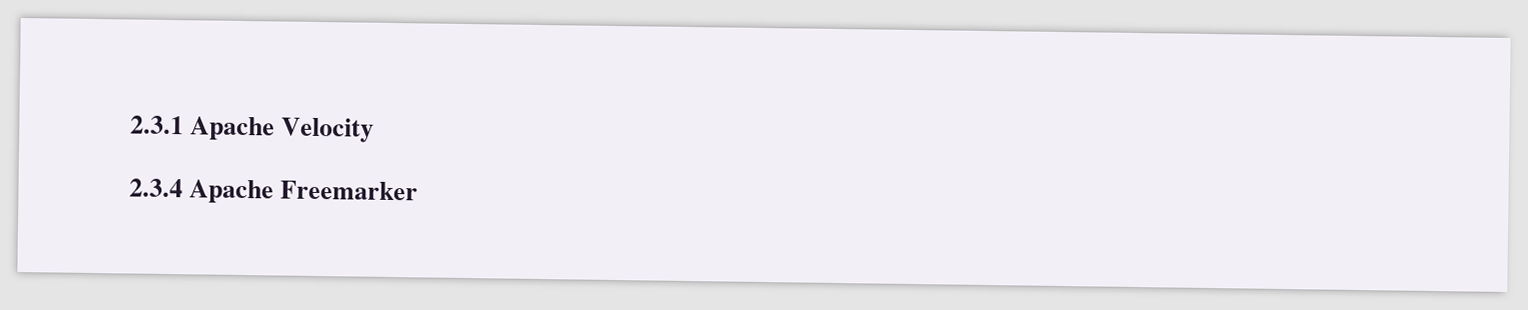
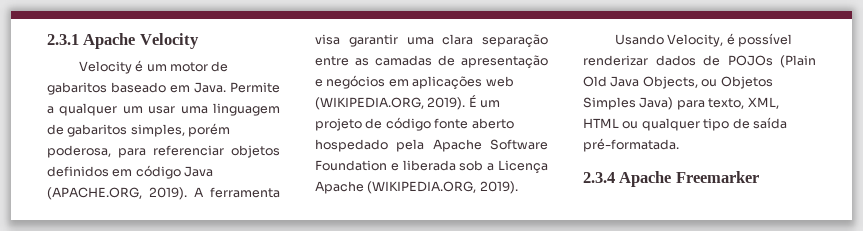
+ Velocity é um motor de gabaritos baseado em Java. Permite a qualquer um usar uma linguagem de gabaritos simples, porém poderosa, para referenciar objetos definidos em código Java (APACHE.ORG, 2019). A ferramenta visa garantir uma clara separação entre as camadas de apresentação e negócios em aplicações web (WIKIPEDIA.ORG, 2019). É um projeto de código fonte aberto hospedado pela Apache Software Foundation e liberada sob a Licença Apache (WIKIPEDIA.ORG, 2019).
+ Usando Velocity, é possível renderizar dados de POJOs (Plain Old Java Objects, ou Objetos Simples Java) para texto, XML, HTML ou qualquer tipo de saída pré-formatada.

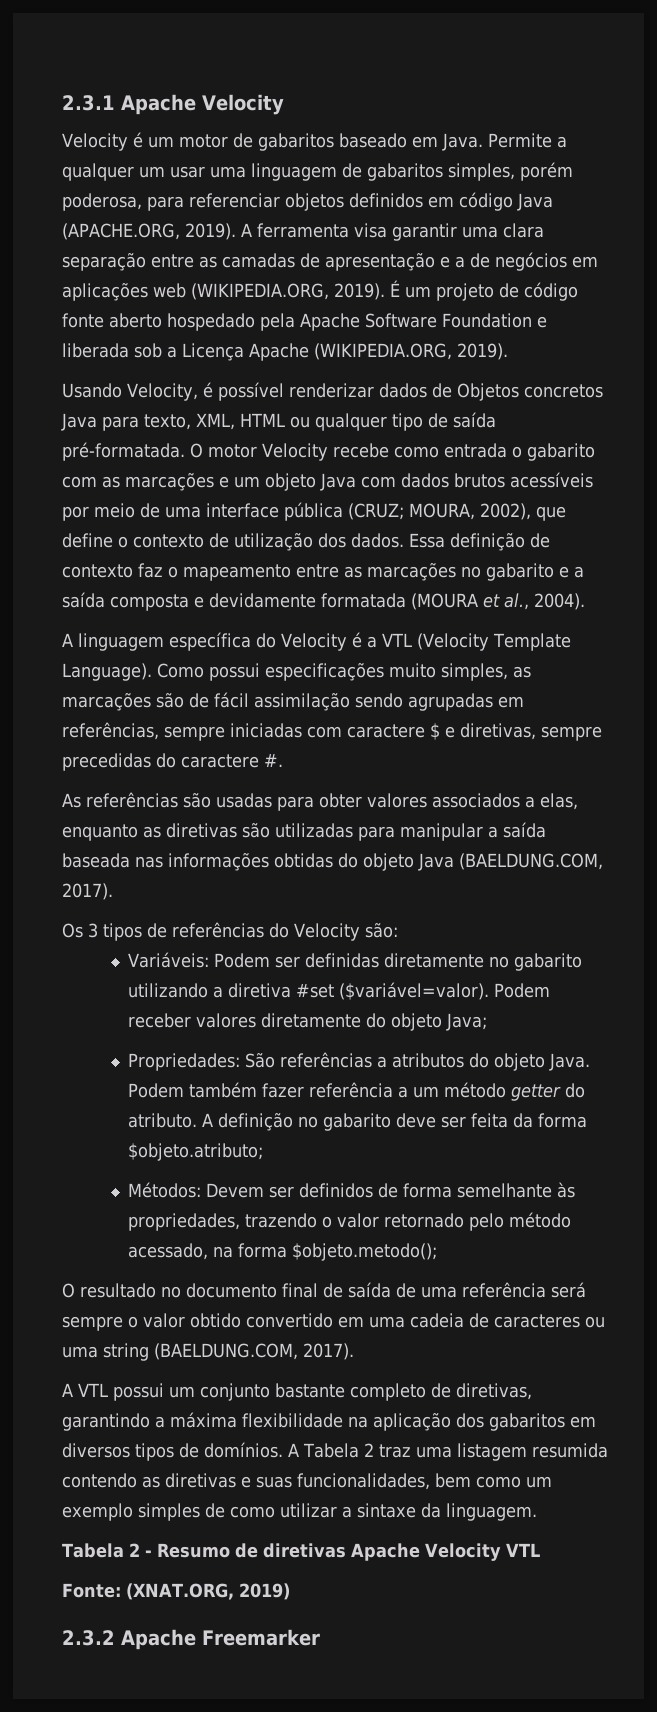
- A ferramenta visa garantir uma clara separação entre as camadas de apresentação e negócios em aplicações web (WIKIPEDIA.ORG, 2019).
+ A ferramenta visa garantir uma clara separação entre as camadas de apresentação e a de negócios em aplicações web (WIKIPEDIA.ORG, 2019).
- Usando Velocity, é possível renderizar dados de POJOs (Plain Old Java Objects, ou Objetos Simples Java) para texto, XML, HTML ou qualquer tipo de saída pré-formatada.
- 2.3.4 Apache Freemarker
+ Usando Velocity, é possível renderizar dados de Objetos concretos Java para texto, XML, HTML ou qualquer tipo de saída pré-formatada. O motor Velocity recebe como entrada o gabarito com as marcações e um objeto Java com dados brutos acessíveis por meio de uma interface pública (CRUZ; MOURA, 2002), que define o contexto de utilização dos dados. Essa definição de contexto faz o mapeamento entre as marcações no gabarito e a saída composta e devidamente formatada (MOURA et al., 2004).
+ A linguagem específica do Velocity é a VTL (Velocity Template Language). Como possui especificações muito simples, as marcações são de fácil assimilação sendo agrupadas em referências, sempre iniciadas com caractere $ e diretivas, sempre precedidas do caractere #.
+ As referências são usadas para obter valores associados a elas, enquanto as diretivas são utilizadas para manipular a saída baseada nas informações obtidas do objeto Java (BAELDUNG.COM, 2017).
+ Os 3 tipos de referências do Velocity são:
+ Variáveis: Podem ser definidas diretamente no gabarito utilizando a diretiva #set ($variável=valor). Podem receber valores diretamente do objeto Java;
+ Propriedades: São referências a atributos do objeto Java. Podem também fazer referência a um método getter do atributo. A definição no gabarito deve ser feita da forma $objeto.atributo;
+ Métodos: Devem ser definidos de forma semelhante às propriedades, trazendo o valor retornado pelo método acessado, na forma $objeto.metodo();
+ O resultado no documento final de saída de uma referência será sempre o valor obtido convertido em uma cadeia de caracteres ou uma string (BAELDUNG.COM, 2017).
+ A VTL possui um conjunto bastante completo de diretivas, garantindo a máxima flexibilidade na aplicação dos gabaritos em diversos tipos de domínios. A Tabela 2 traz uma listagem resumida contendo as diretivas e suas funcionalidades, bem como um exemplo simples de como utilizar a sintaxe da linguagem.
+ Tabela 2 - Resumo de diretivas Apache Velocity VTL
+ Fonte: (XNAT.ORG, 2019)
+ 2.3.2 Apache Freemarker

